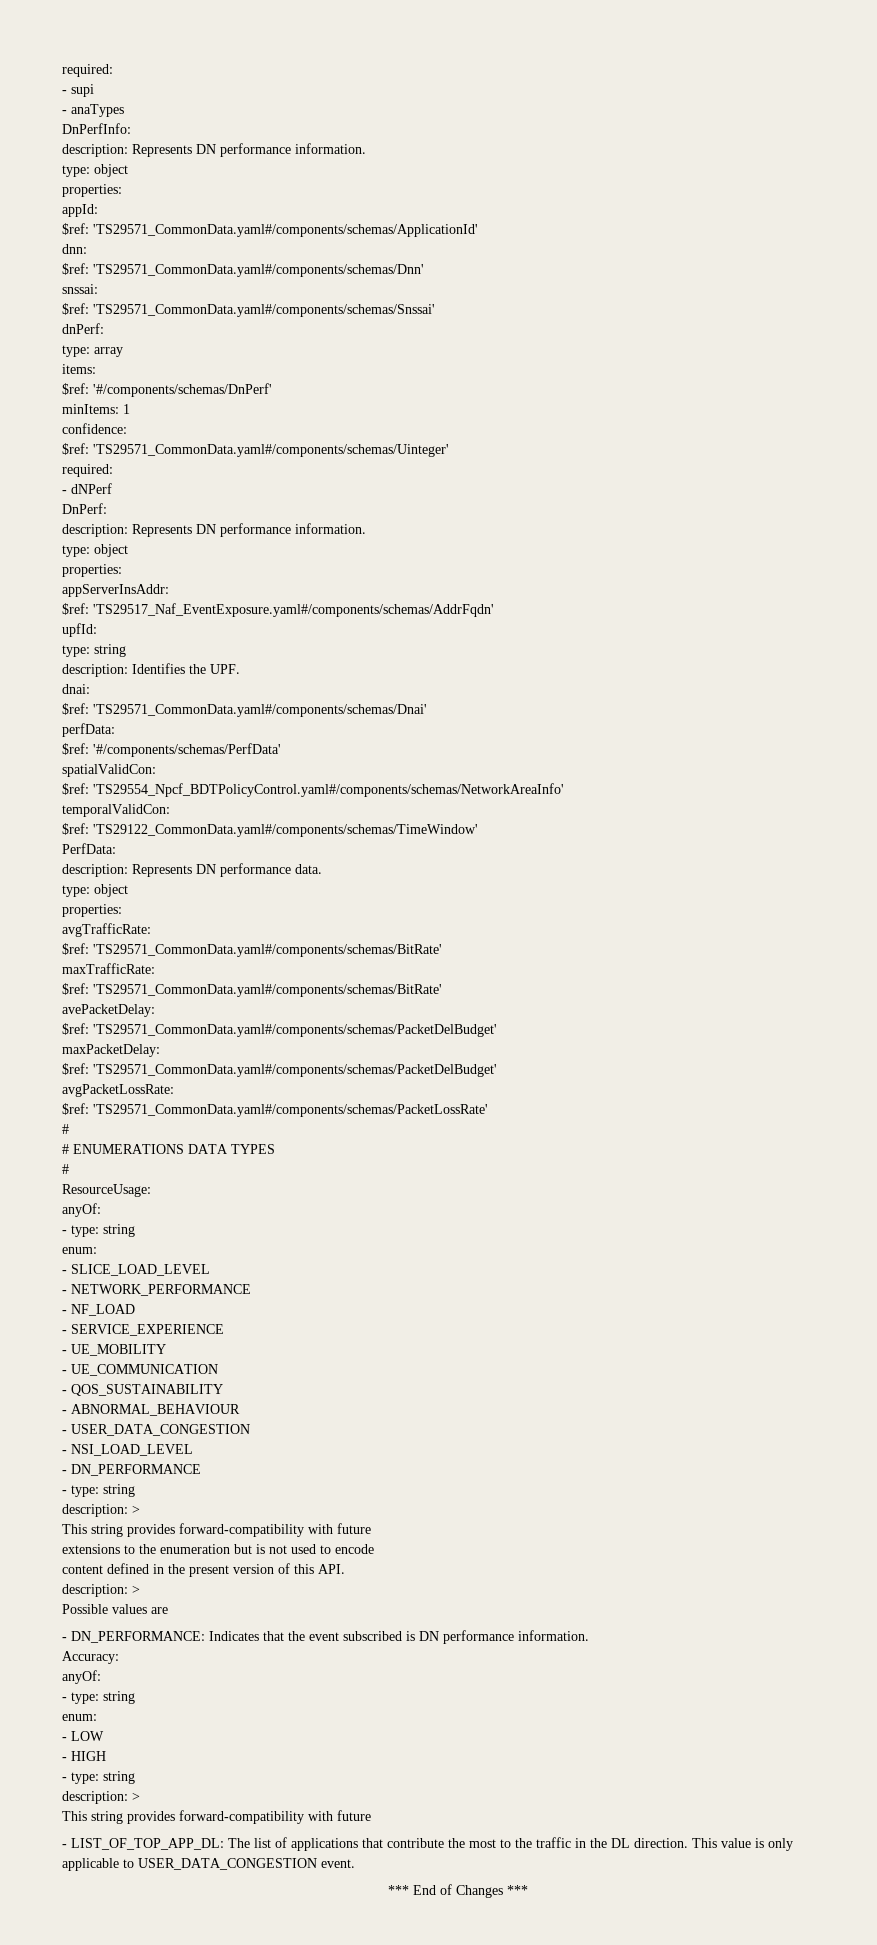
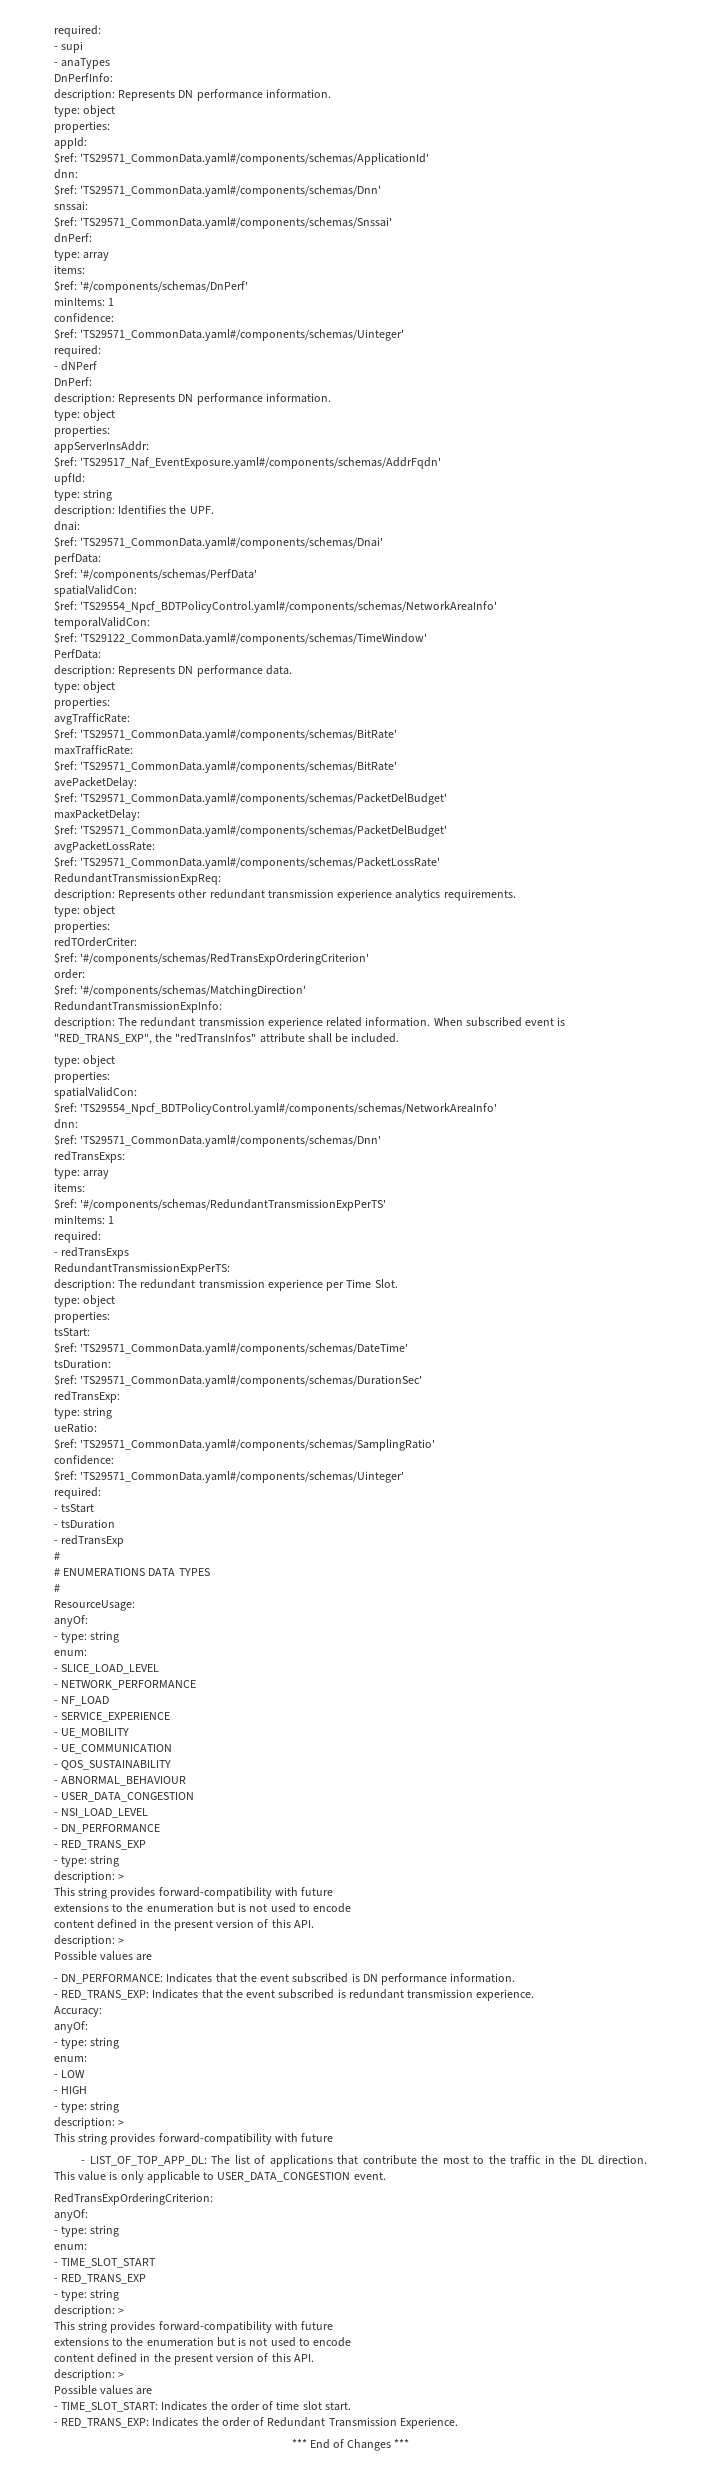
+ RedundantTransmissionExpReq:
+ description: Represents other redundant transmission experience analytics requirements.
+ type: object
+ properties:
+ redTOrderCriter:
+ $ref: '#/components/schemas/RedTransExpOrderingCriterion'
+ order:
+ $ref: '#/components/schemas/MatchingDirection'
+ RedundantTransmissionExpInfo:
+ description: The redundant transmission experience related information. When subscribed event is "RED_TRANS_EXP", the "redTransInfos" attribute shall be included.
+ type: object
+ properties:
+ spatialValidCon:
+ $ref: 'TS29554_Npcf_BDTPolicyControl.yaml#/components/schemas/NetworkAreaInfo'
+ dnn:
+ $ref: 'TS29571_CommonData.yaml#/components/schemas/Dnn'
+ redTransExps:
+ type: array
+ items:
+ $ref: '#/components/schemas/RedundantTransmissionExpPerTS'
+ minItems: 1
+ required:
+ - redTransExps
+ RedundantTransmissionExpPerTS:
+ description: The redundant transmission experience per Time Slot.
+ type: object
+ properties:
+ tsStart:
+ $ref: 'TS29571_CommonData.yaml#/components/schemas/DateTime'
+ tsDuration:
+ $ref: 'TS29571_CommonData.yaml#/components/schemas/DurationSec'
+ redTransExp:
+ type: string
+ ueRatio:
+ $ref: 'TS29571_CommonData.yaml#/components/schemas/SamplingRatio'
+ confidence:
+ $ref: 'TS29571_CommonData.yaml#/components/schemas/Uinteger'
+ required:
+ - tsStart
+ - tsDuration
+ - redTransExp
  - DN_PERFORMANCE
+ - RED_TRANS_EXP
+ - RED_TRANS_EXP: Indicates that the event subscribed is redundant transmission experience.
+ RedTransExpOrderingCriterion:
+ anyOf:
+ - type: string
+ enum:
+ - TIME_SLOT_START
+ - RED_TRANS_EXP
+ - type: string
+ description: >
+ This string provides forward-compatibility with future
+ extensions to the enumeration but is not used to encode
+ content defined in the present version of this API.
+ description: >
+ Possible values are
+ - TIME_SLOT_START: Indicates the order of time slot start.
+ - RED_TRANS_EXP: Indicates the order of Redundant Transmission Experience.

